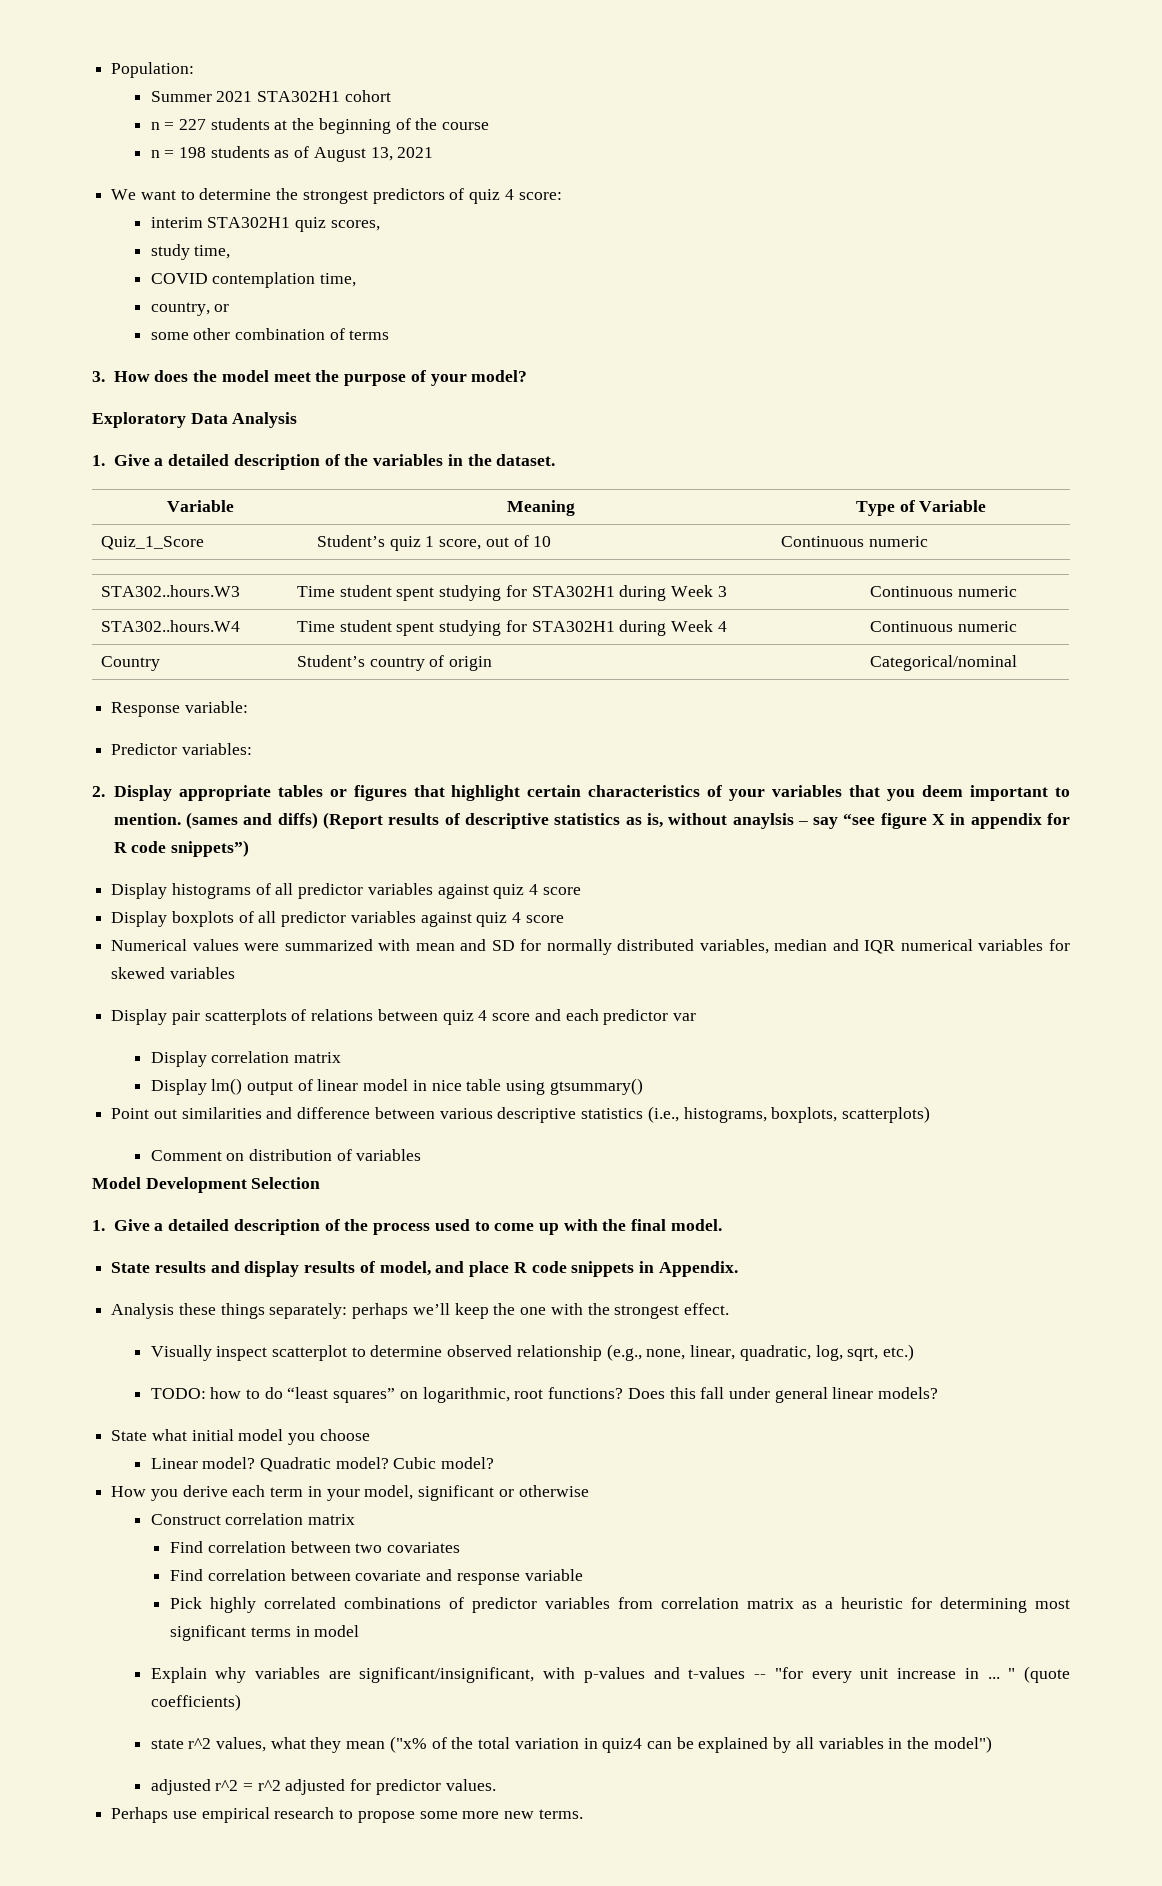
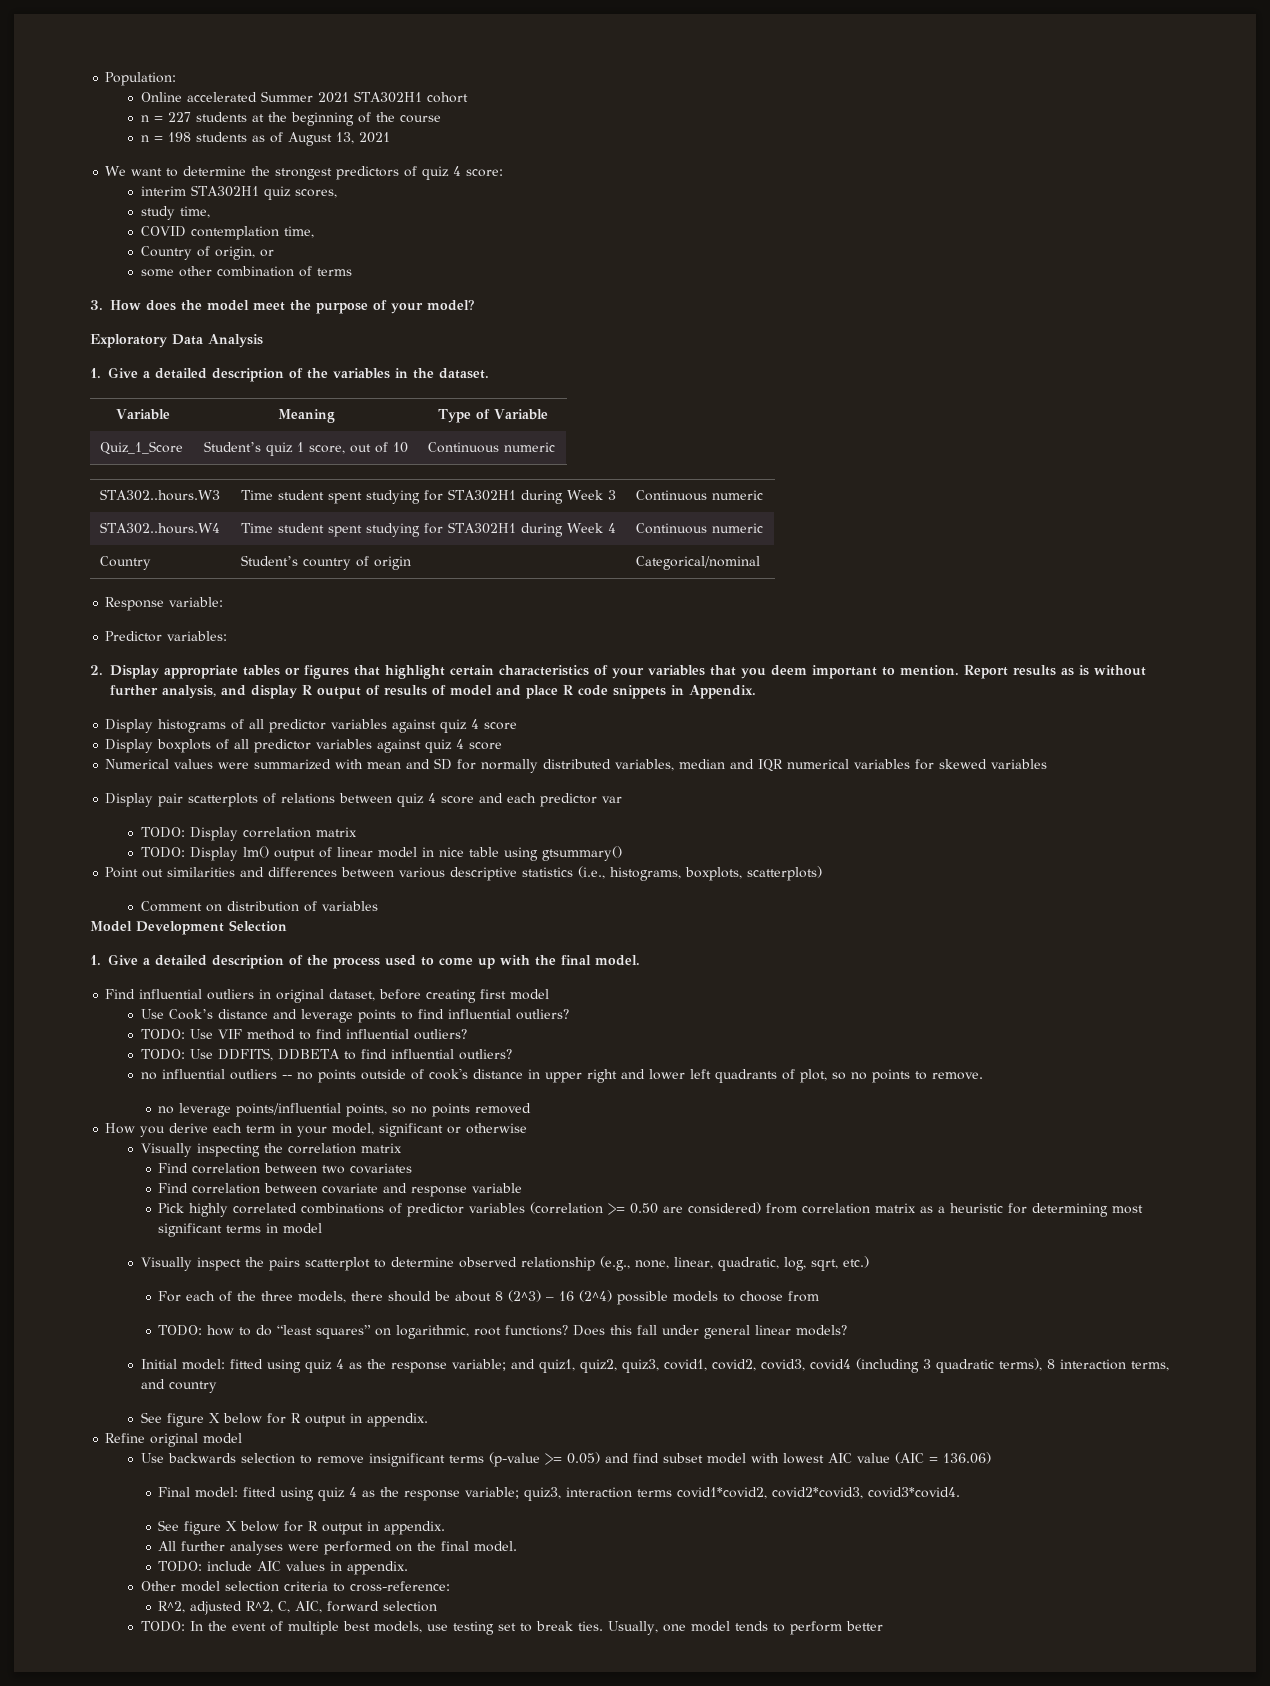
- Summer 2021 STA302H1 cohort
+ Online accelerated Summer 2021 STA302H1 cohort
- country, or
+ Country of origin, or
- (sames and diffs) (Report results of descriptive statistics as is, without anaylsis – say “see figure X in appendix for R code snippets”)
+ Report results as is without further analysis, and display R output of results of model and place R code snippets in Appendix.
- Display correlation matrix
+ TODO: Display correlation matrix
- Display lm() output of linear model in nice table using gtsummary()
+ TODO: Display lm() output of linear model in nice table using gtsummary()
- Point out similarities and difference between various descriptive statistics (i.e., histograms, boxplots, scatterplots)
+ Point out similarities and differences between various descriptive statistics (i.e., histograms, boxplots, scatterplots)
- State results and display results of model, and place R code snippets in Appendix.
- Analysis these things separately: perhaps we’ll keep the one with the strongest effect.
- Visually inspect scatterplot to determine observed relationship (e.g., none, linear, quadratic, log, sqrt, etc.)
- TODO: how to do “least squares” on logarithmic, root functions? Does this fall under general linear models?
- State what initial model you choose
- Linear model? Quadratic model? Cubic model?
+ Find influential outliers in original dataset, before creating first model
+ Use Cook’s distance and leverage points to find influential outliers?
+ TODO: Use VIF method to find influential outliers?
+ TODO: Use DDFITS, DDBETA to find influential outliers?
+ no influential outliers -- no points outside of cook's distance in upper right and lower left quadrants of plot, so no points to remove.
+ no leverage points/influential points, so no points removed
- Construct correlation matrix
+ Visually inspecting the correlation matrix
- Pick highly correlated combinations of predictor variables from correlation matrix as a heuristic for determining most significant terms in model
+ Pick highly correlated combinations of predictor variables (correlation >= 0.50 are considered) from correlation matrix as a heuristic for determining most significant terms in model
- Explain why variables are significant/insignificant, with p-values and t-values -- "for every unit increase in ... " (quote coefficients)
- state r^2 values, what they mean ("x% of the total variation in quiz4 can be explained by all variables in the model")
- adjusted r^2 = r^2 adjusted for predictor values.
- Perhaps use empirical research to propose some more new terms.
+ Visually inspect the pairs scatterplot to determine observed relationship (e.g., none, linear, quadratic, log, sqrt, etc.)
+ For each of the three models, there should be about 8 (2^3) – 16 (2^4) possible models to choose from
+ TODO: how to do “least squares” on logarithmic, root functions? Does this fall under general linear models?
+ Initial model: fitted using quiz 4 as the response variable; and quiz1, quiz2, quiz3, covid1, covid2, covid3, covid4 (including 3 quadratic terms), 8 interaction terms, and country
+ See figure X below for R output in appendix.
+ Refine original model
+ Use backwards selection to remove insignificant terms (p-value >= 0.05) and find subset model with lowest AIC value (AIC = 136.06)
+ Final model: fitted using quiz 4 as the response variable; quiz3, interaction terms covid1*covid2, covid2*covid3, covid3*covid4.
+ See figure X below for R output in appendix.
+ All further analyses were performed on the final model.
+ TODO: include AIC values in appendix.
+ Other model selection criteria to cross-reference:
+ R^2, adjusted R^2, C, AIC, forward selection
+ TODO: In the event of multiple best models, use testing set to break ties. Usually, one model tends to perform better

